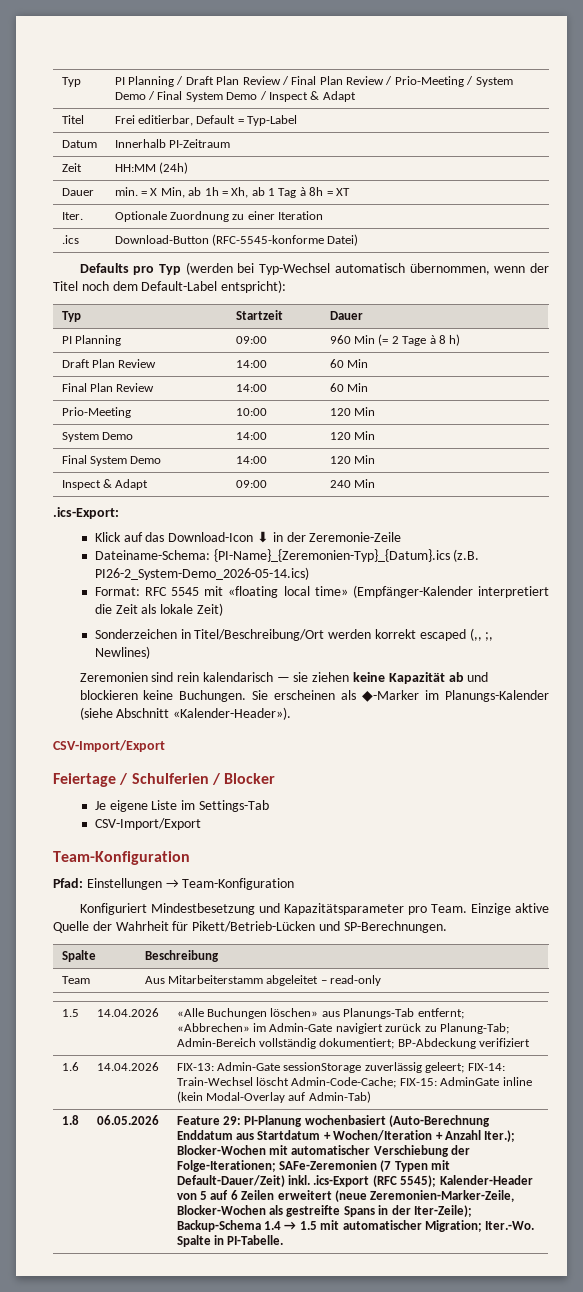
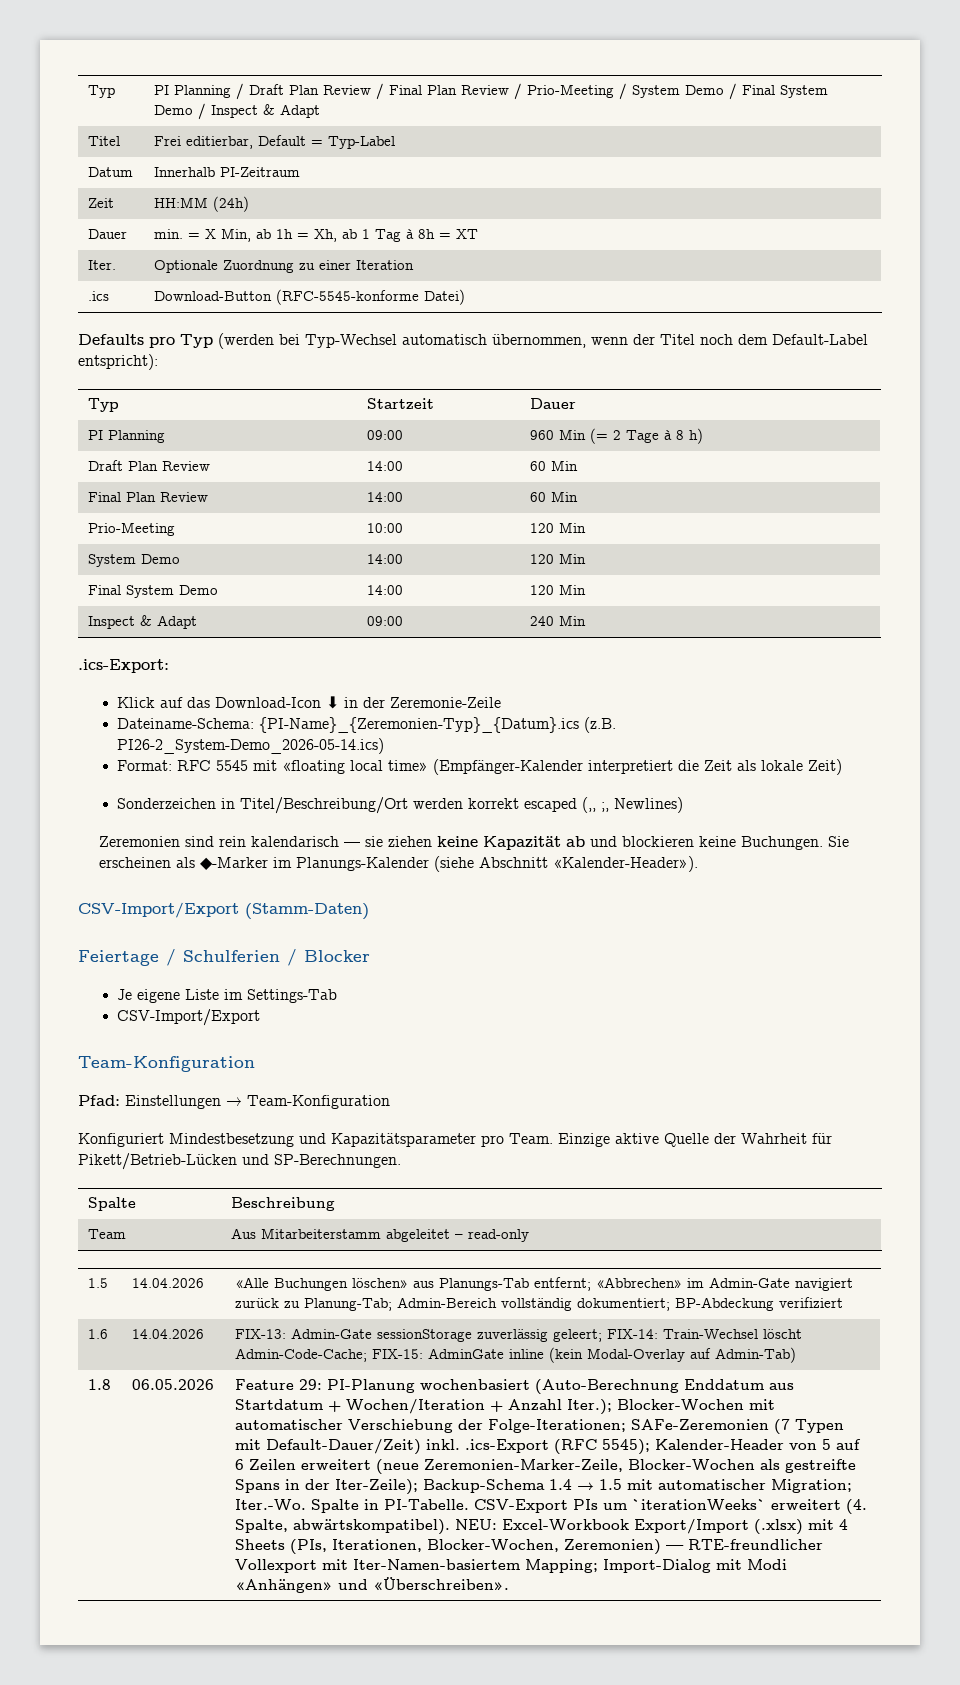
  Sie erscheinen als ◆-Marker im Planungs-Kalender (siehe Abschnitt «Kalender-Header»).
- CSV-Import/Export
+ CSV-Import/Export (Stamm-Daten)
+ CSV-Export PIs um `iterationWeeks` erweitert (4. Spalte, abwärtskompatibel). NEU: Excel-Workbook Export/Import (.xlsx) mit 4 Sheets (PIs, Iterationen, Blocker-Wochen, Zeremonien) — RTE-freundlicher Vollexport mit Iter-Namen-basiertem Mapping; Import-Dialog mit Modi «Anhängen» und «Überschreiben».

